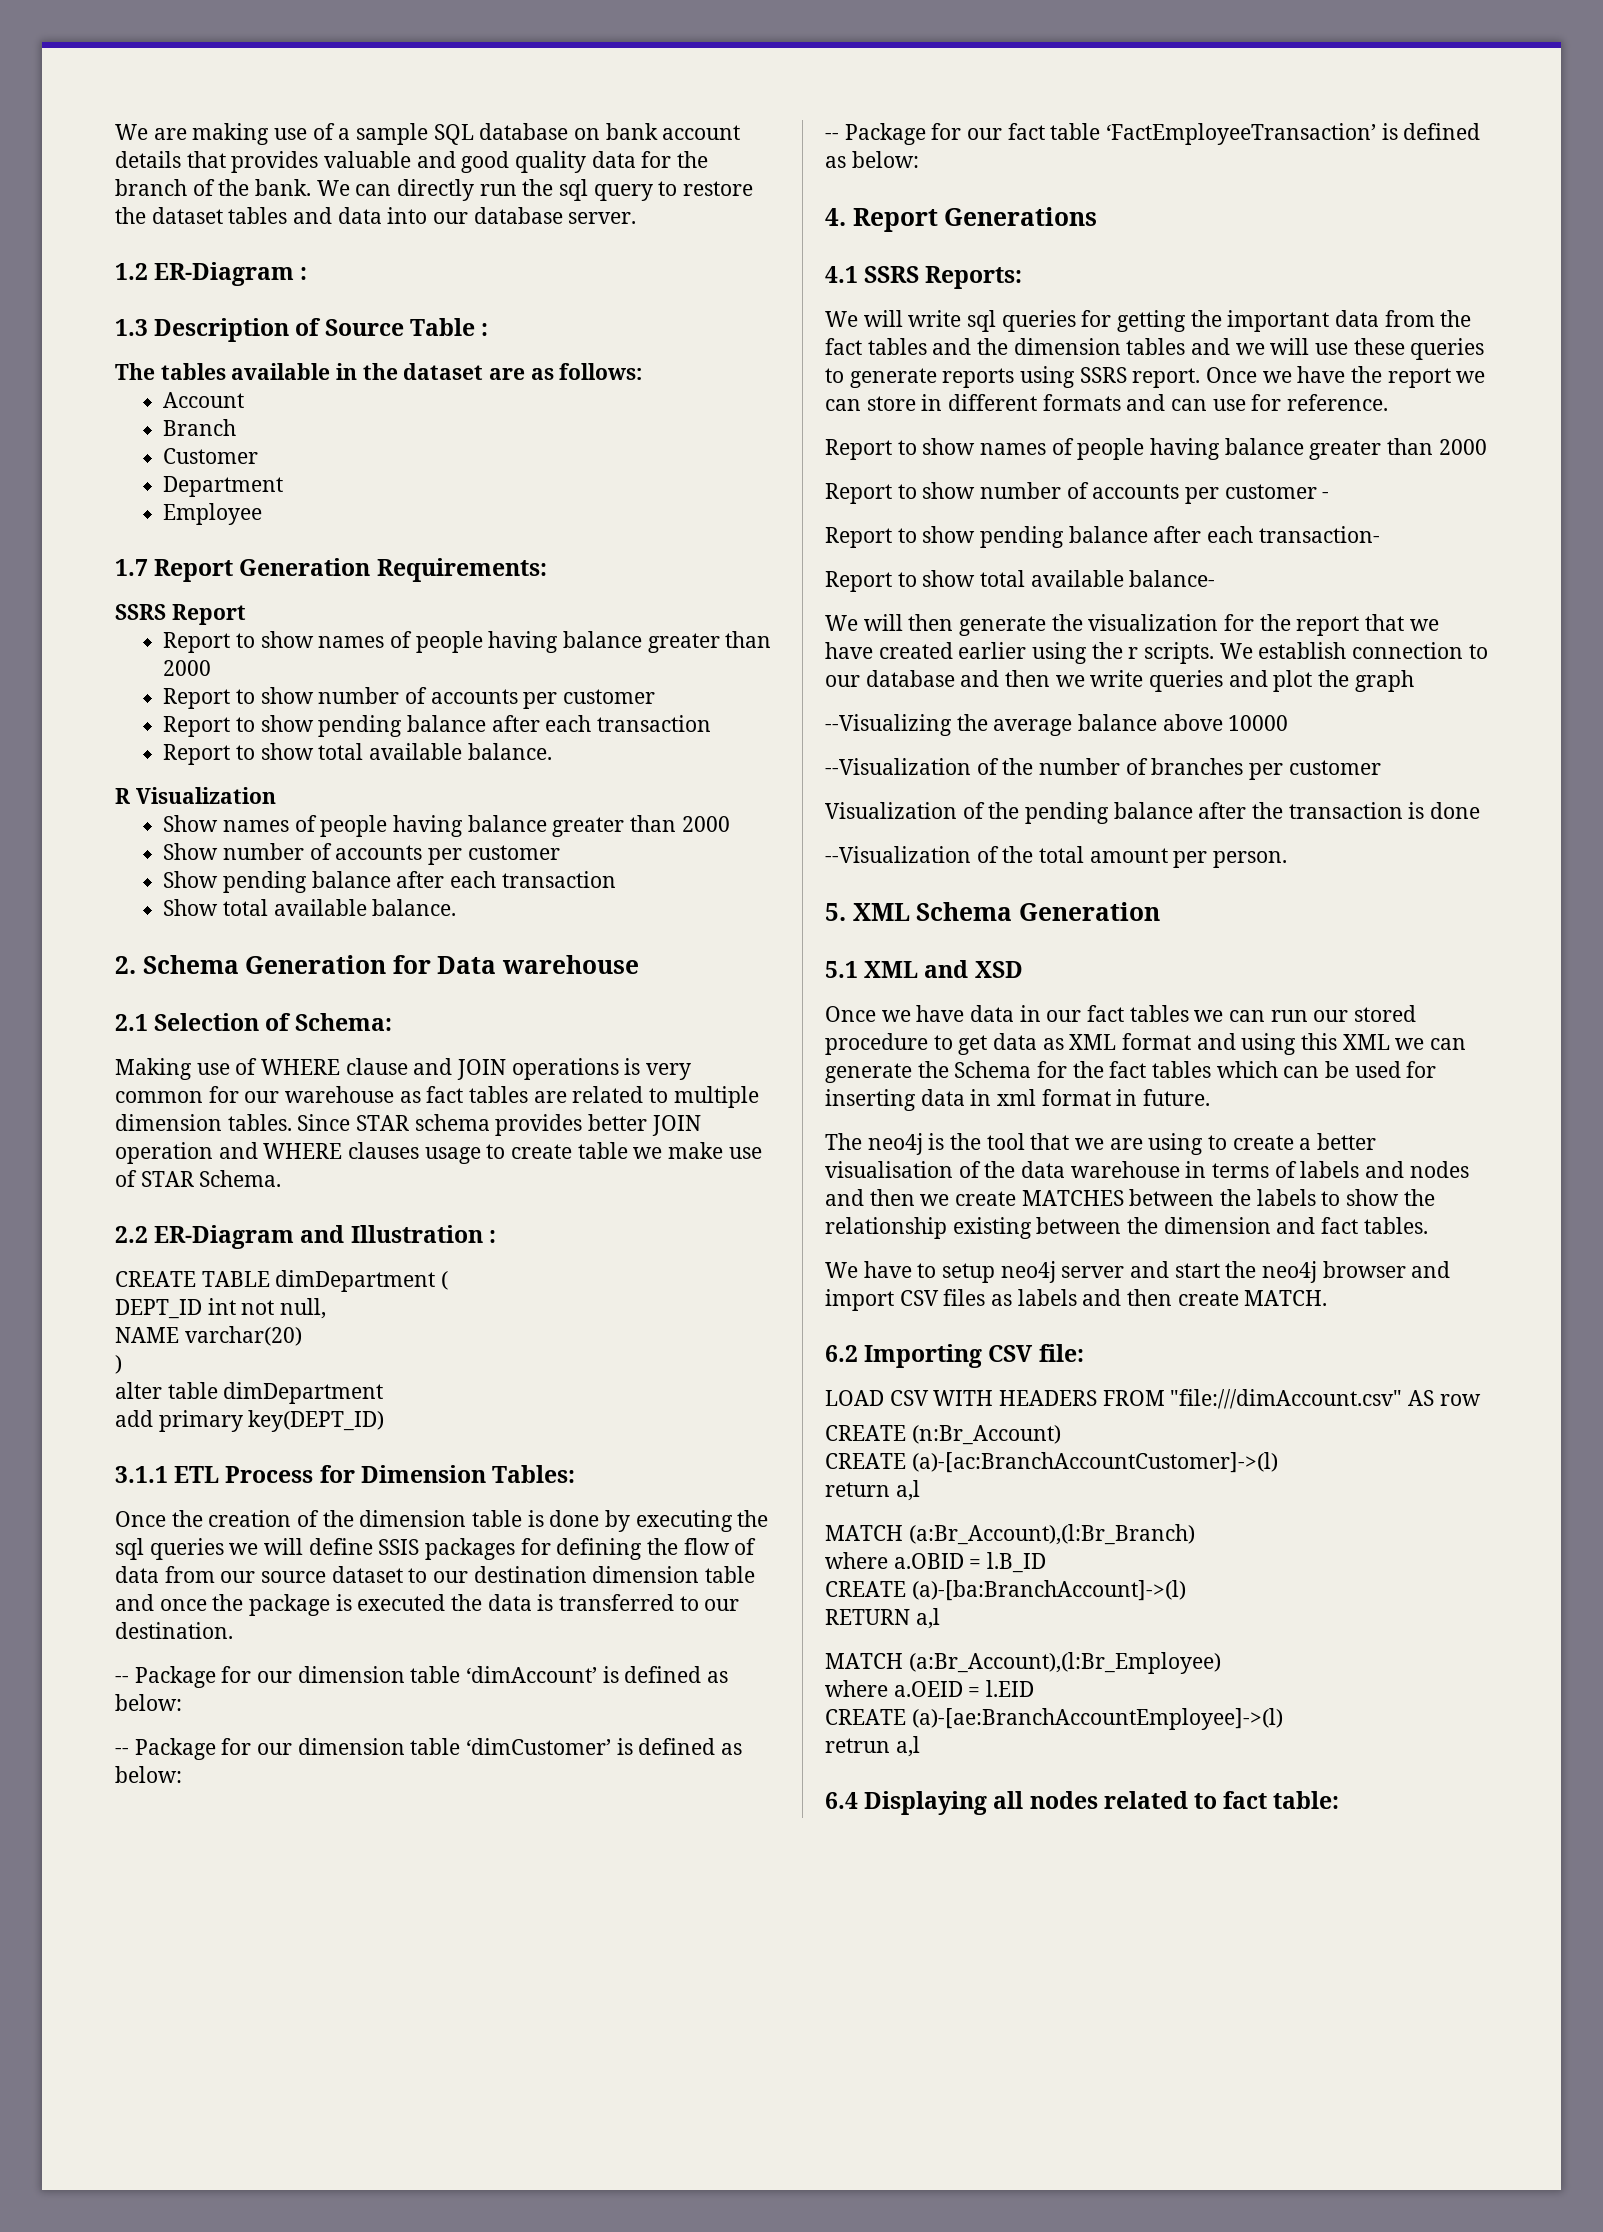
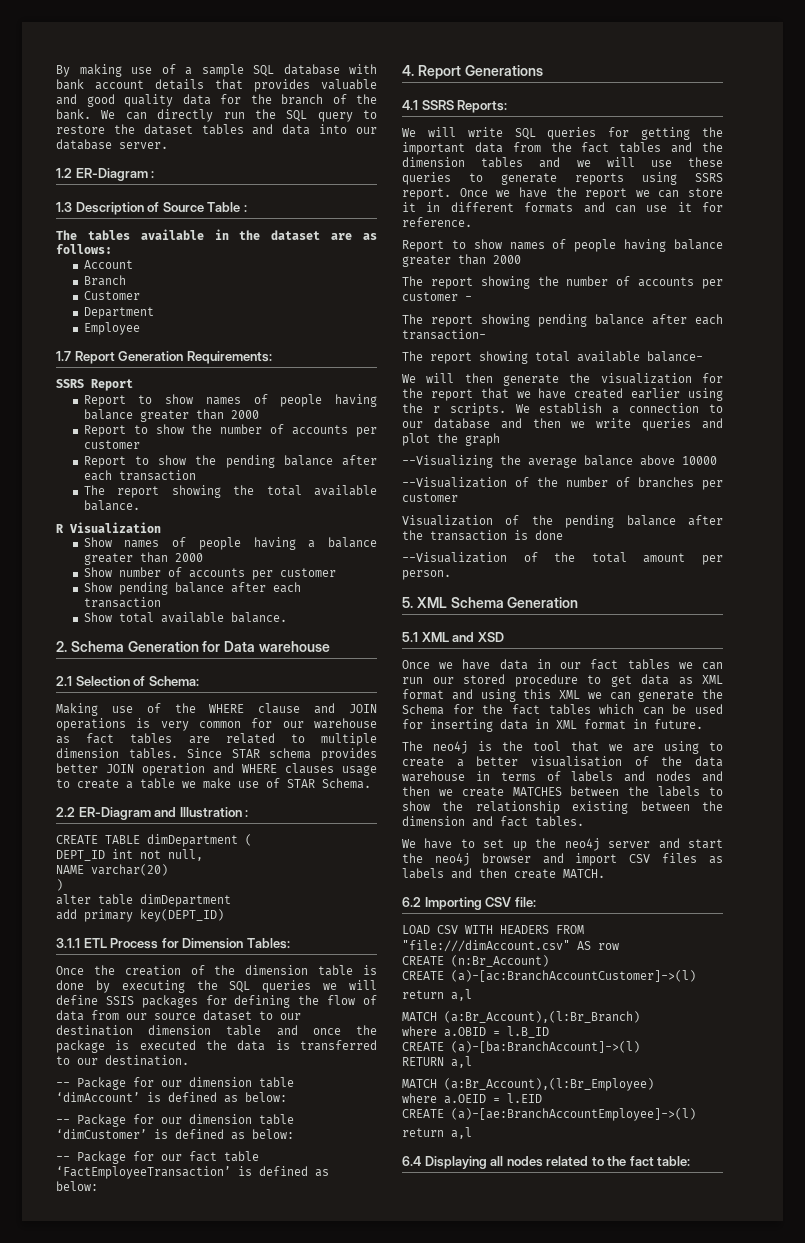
- We are making use of a sample SQL database on bank account details that provides valuable and good quality data for the branch of the bank.
+ By making use of a sample SQL database with bank account details that provides valuable and good quality data for the branch of the bank.
- We can directly run the sql query to restore the dataset tables and data into our database server.
+ We can directly run the SQL query to restore the dataset tables and data into our database server.
  SSRS Report
  Report to show names of people having balance greater than 2000
- Report to show number of accounts per customer
+ Report to show the number of accounts per customer
- Report to show pending balance after each transaction
- Report to show total available balance.
+ Report to show the pending balance after each transaction
+ The report showing the total available balance.
- Show names of people having balance greater than 2000
+ Show names of people having a balance greater than 2000
- Making use of WHERE clause and JOIN operations is very common for our warehouse as fact tables are related to multiple dimension tables.
+ Making use of the WHERE clause and JOIN operations is very common for our warehouse as fact tables are related to multiple dimension tables.
- Since STAR schema provides better JOIN operation and WHERE clauses usage to create table we make use of STAR Schema.
+ Since STAR schema provides better JOIN operation and WHERE clauses usage to create a table we make use of STAR Schema.
- Once the creation of the dimension table is done by executing the sql queries we will define SSIS packages for defining the flow of data from our source dataset to our destination dimension table and once the package is executed the data is transferred to our destination.
+ Once the creation of the dimension table is done by executing the SQL queries we will define SSIS packages for defining the flow of data from our source dataset to our destination dimension table and once the package is executed the data is transferred to our destination.
- We will write sql queries for getting the important data from the fact tables and the dimension tables and we will use these queries to generate reports using SSRS report.
+ We will write SQL queries for getting the important data from the fact tables and the dimension tables and we will use these queries to generate reports using SSRS report.
- Once we have the report we can store in different formats and can use for reference.
+ Once we have the report we can store it in different formats and can use it for reference.
- Report to show number of accounts per customer -
+ The report showing the number of accounts per customer -
- Report to show pending balance after each transaction-
+ The report showing pending balance after each transaction-
- Report to show total available balance-
+ The report showing total available balance-
- We establish connection to our database and then we write queries and plot the graph
+ We establish a connection to our database and then we write queries and plot the graph
- Once we have data in our fact tables we can run our stored procedure to get data as XML format and using this XML we can generate the Schema for the fact tables which can be used for inserting data in xml format in future.
+ Once we have data in our fact tables we can run our stored procedure to get data as XML format and using this XML we can generate the Schema for the fact tables which can be used for inserting data in XML format in future.
- We have to setup neo4j server and start the neo4j browser and import CSV files as labels and then create MATCH.
+ We have to set up the neo4j server and start the neo4j browser and import CSV files as labels and then create MATCH.
  CREATE (a)-[ae:BranchAccountEmployee]->(l)
- retrun a,l
+ return a,l
- 6.4 Displaying all nodes related to fact table:
+ 6.4 Displaying all nodes related to the fact table:

